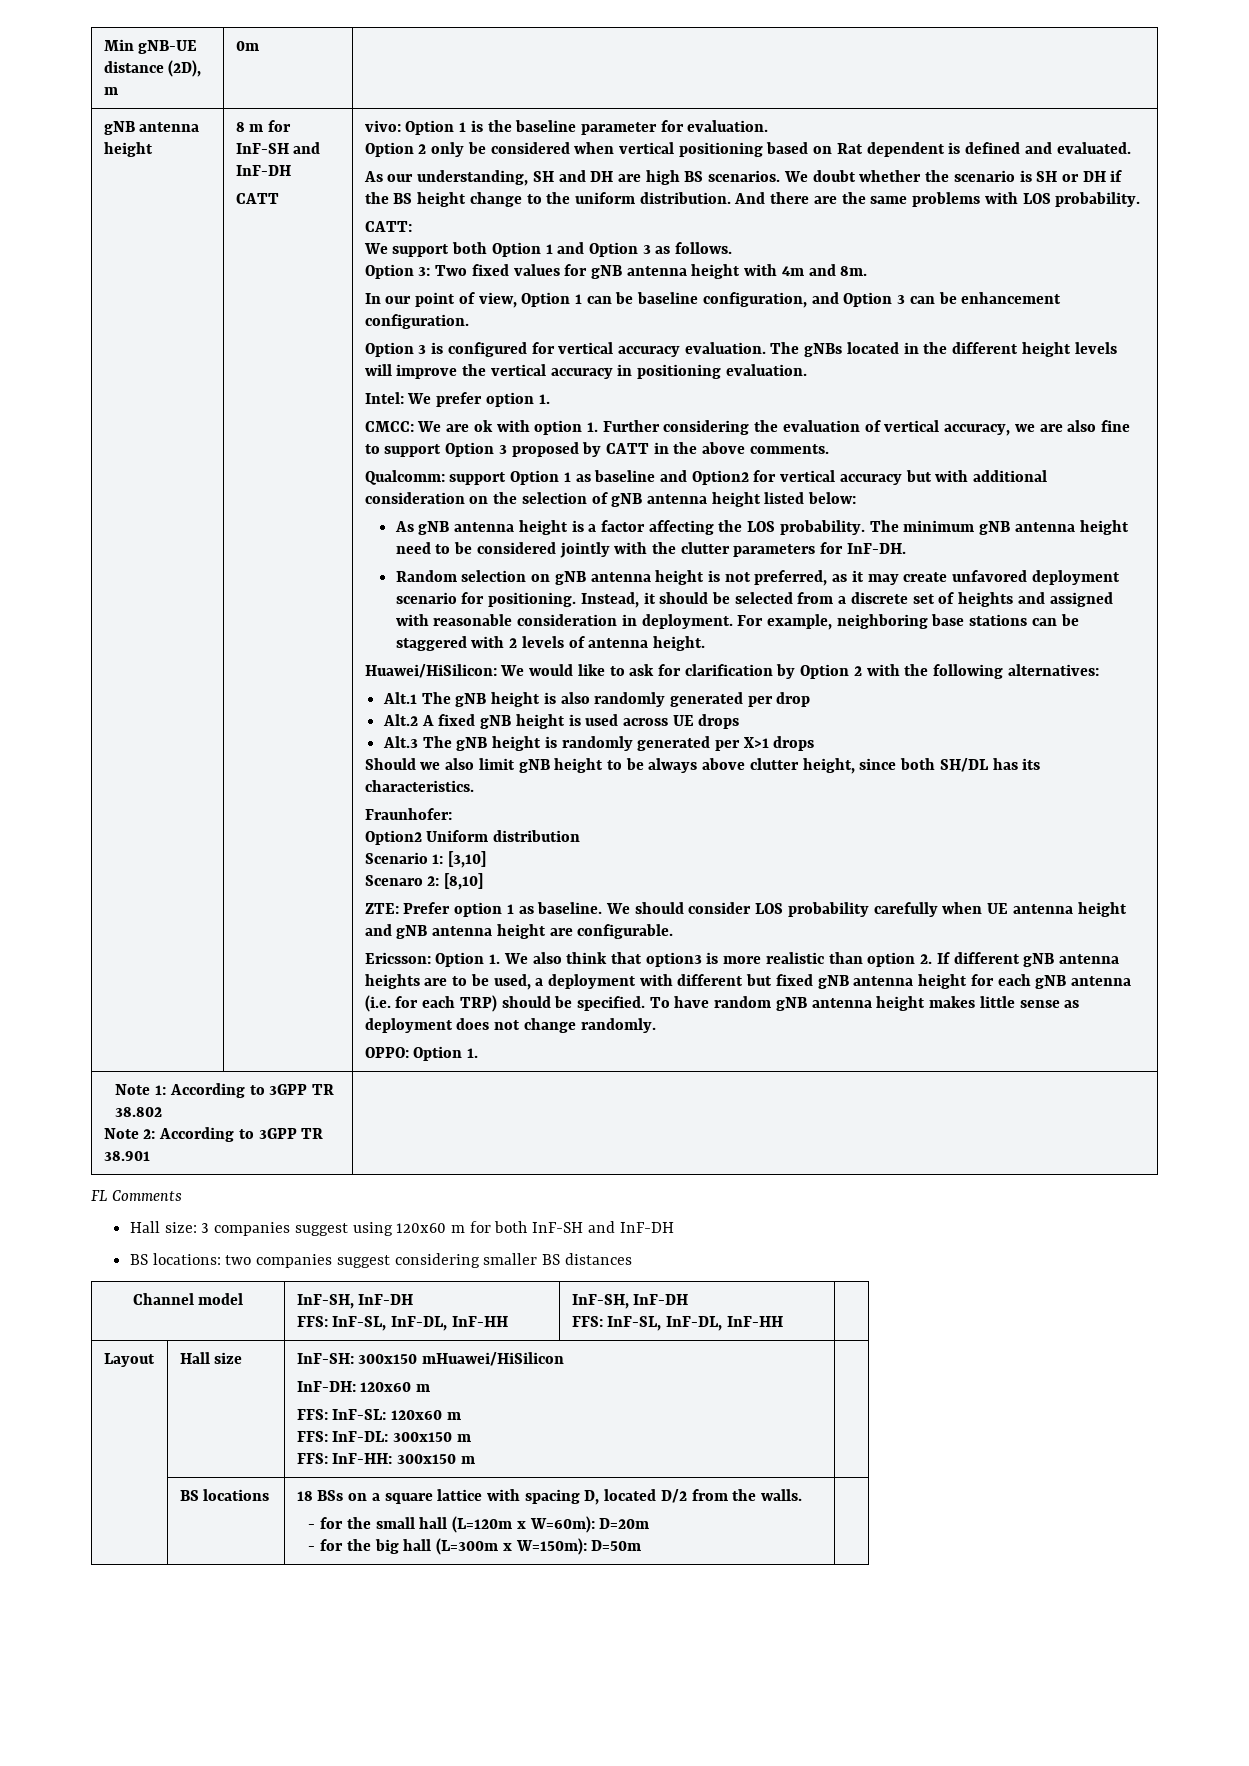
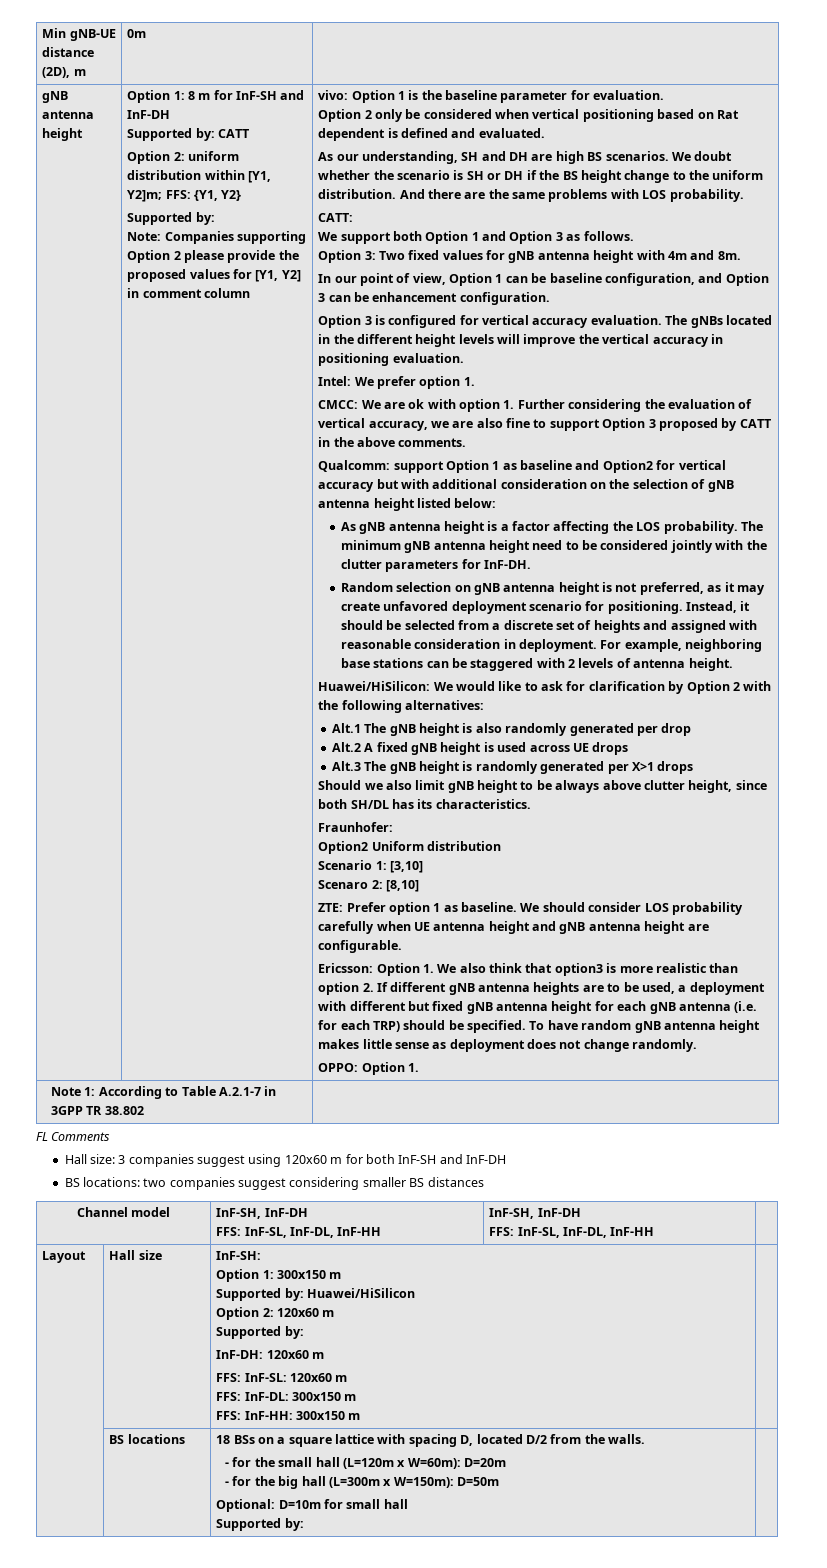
- 8 m for InF-SH and InF-DH
- CATT
+ Option 1: 8 m for InF-SH and InF-DH
+ Supported by: CATT
+ Option 2: uniform distribution within [Y1, Y2]m; FFS: {Y1, Y2}
+ Supported by:
+ Note: Companies supporting Option 2 please provide the proposed values for [Y1, Y2] in comment column
- Note 1: According to 3GPP TR 38.802
- Note 2: According to 3GPP TR 38.901 |
+ Note 1: According to Table A.2.1-7 in 3GPP TR 38.802 |
- Layout | Hall size | InF-SH: 300x150 mHuawei/HiSilicon
+ Layout | Hall size | InF-SH:
+ Option 1: 300x150 m
+ Supported by: Huawei/HiSilicon
+ Option 2: 120x60 m
+ Supported by:
+ Optional: D=10m for small hall
+ Supported by:

